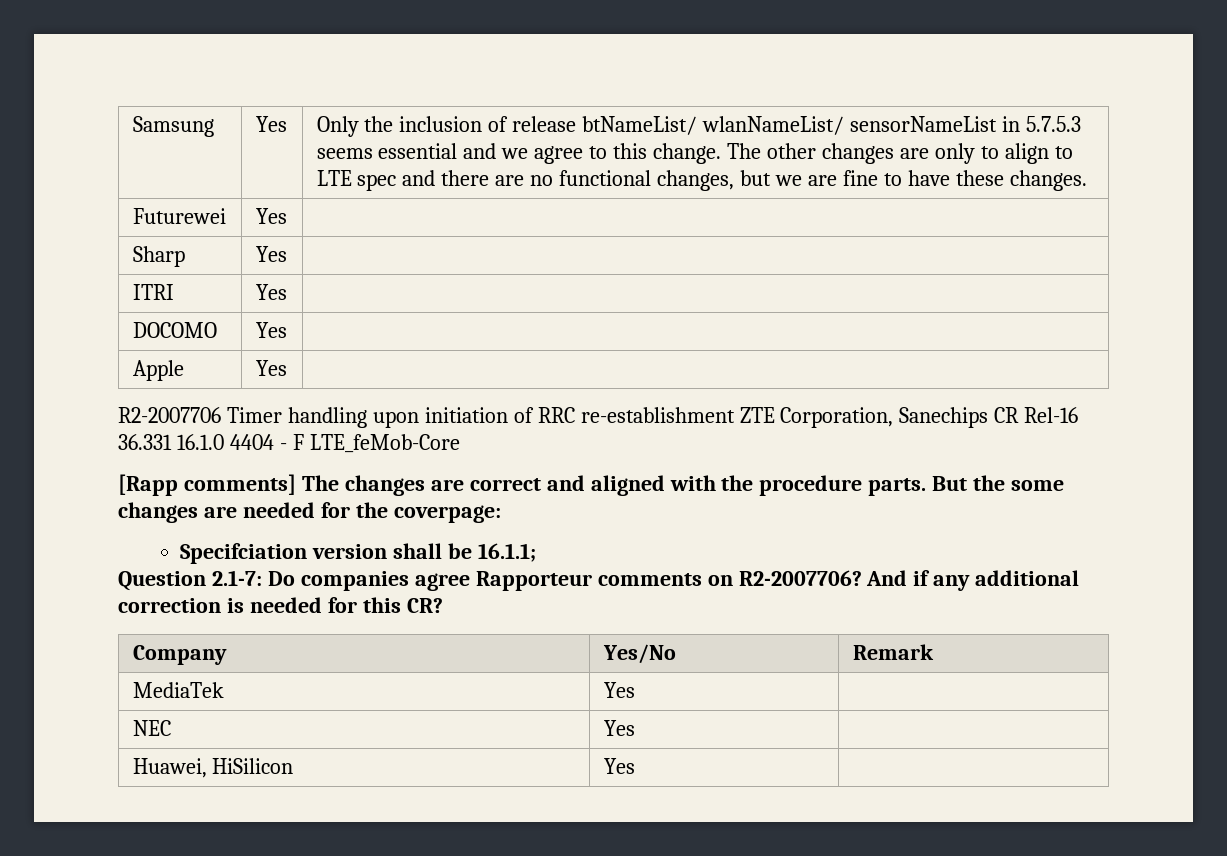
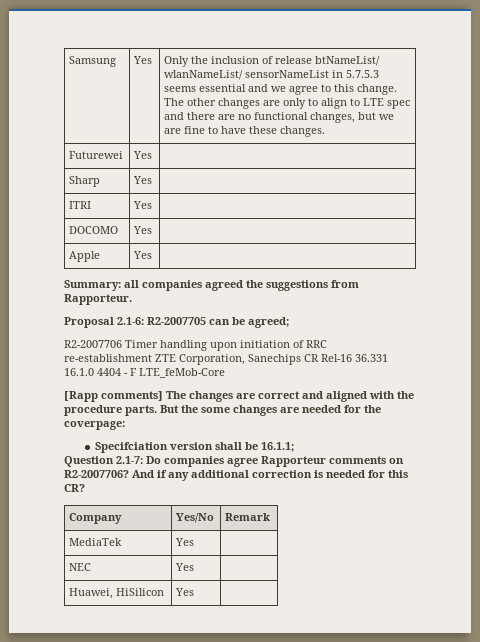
+ Summary: all companies agreed the suggestions from Rapporteur.
+ Proposal 2.1-6: R2-2007705 can be agreed;

